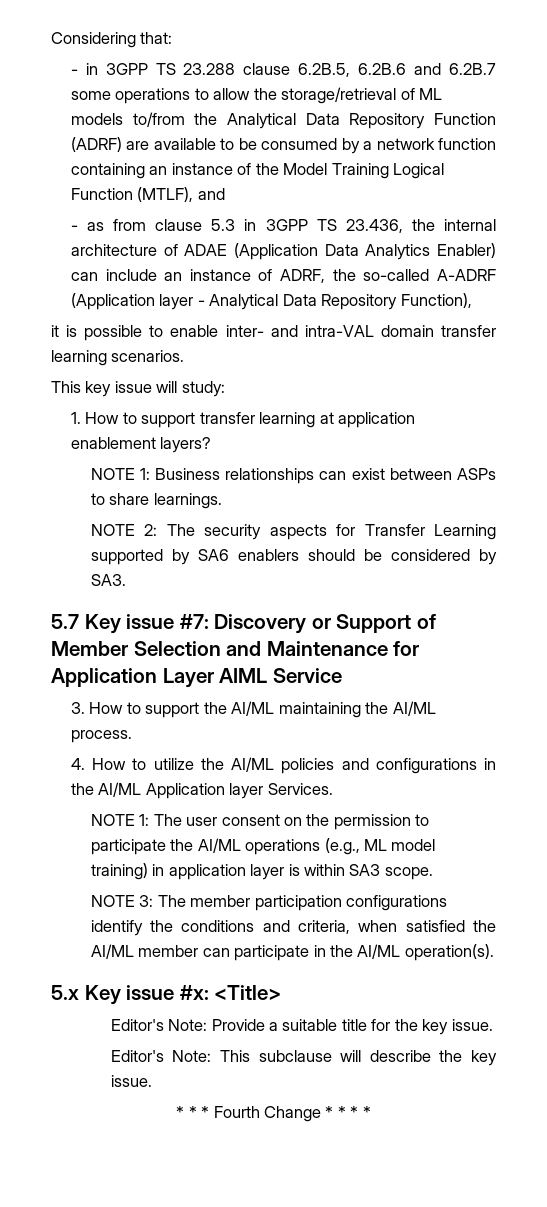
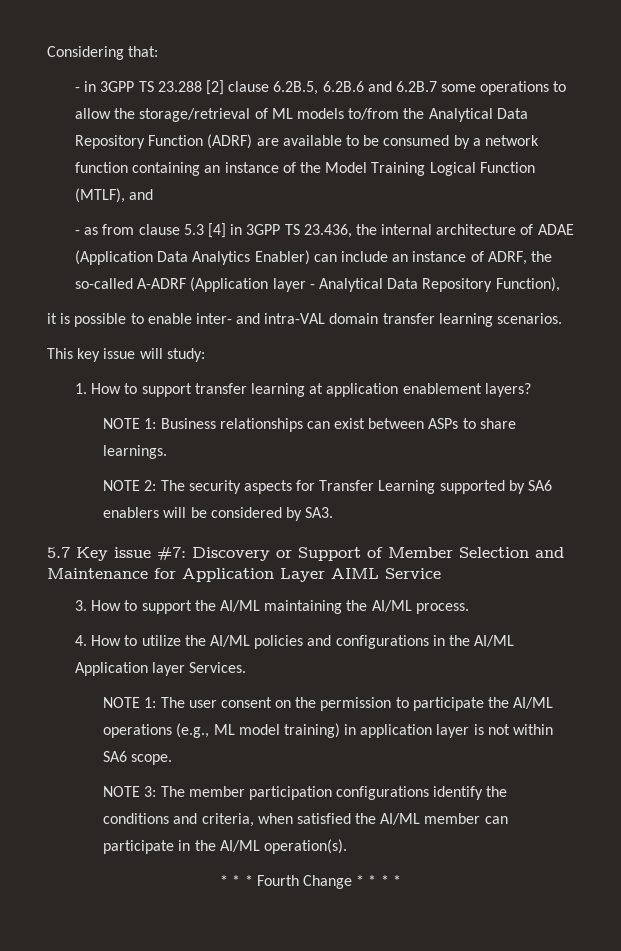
- - in 3GPP TS 23.288 clause 6.2B.5, 6.2B.6 and 6.2B.7 some operations to allow the storage/retrieval of ML models to/from the Analytical Data Repository Function (ADRF) are available to be consumed by a network function containing an instance of the Model Training Logical Function (MTLF), and
+ - in 3GPP TS 23.288 [2] clause 6.2B.5, 6.2B.6 and 6.2B.7 some operations to allow the storage/retrieval of ML models to/from the Analytical Data Repository Function (ADRF) are available to be consumed by a network function containing an instance of the Model Training Logical Function (MTLF), and
- - as from clause 5.3 in 3GPP TS 23.436, the internal architecture of ADAE (Application Data Analytics Enabler) can include an instance of ADRF, the so-called A-ADRF (Application layer - Analytical Data Repository Function),
+ - as from clause 5.3 [4] in 3GPP TS 23.436, the internal architecture of ADAE (Application Data Analytics Enabler) can include an instance of ADRF, the so-called A-ADRF (Application layer - Analytical Data Repository Function),
- NOTE 2: The security aspects for Transfer Learning supported by SA6 enablers should be considered by SA3.
+ NOTE 2: The security aspects for Transfer Learning supported by SA6 enablers will be considered by SA3.
- NOTE 1: The user consent on the permission to participate the AI/ML operations (e.g., ML model training) in application layer is within SA3 scope.
+ NOTE 1: The user consent on the permission to participate the AI/ML operations (e.g., ML model training) in application layer is not within SA6 scope.
- 5.x Key issue #x: <Title>
- Editor's Note: Provide a suitable title for the key issue.
- Editor's Note: This subclause will describe the key issue.

